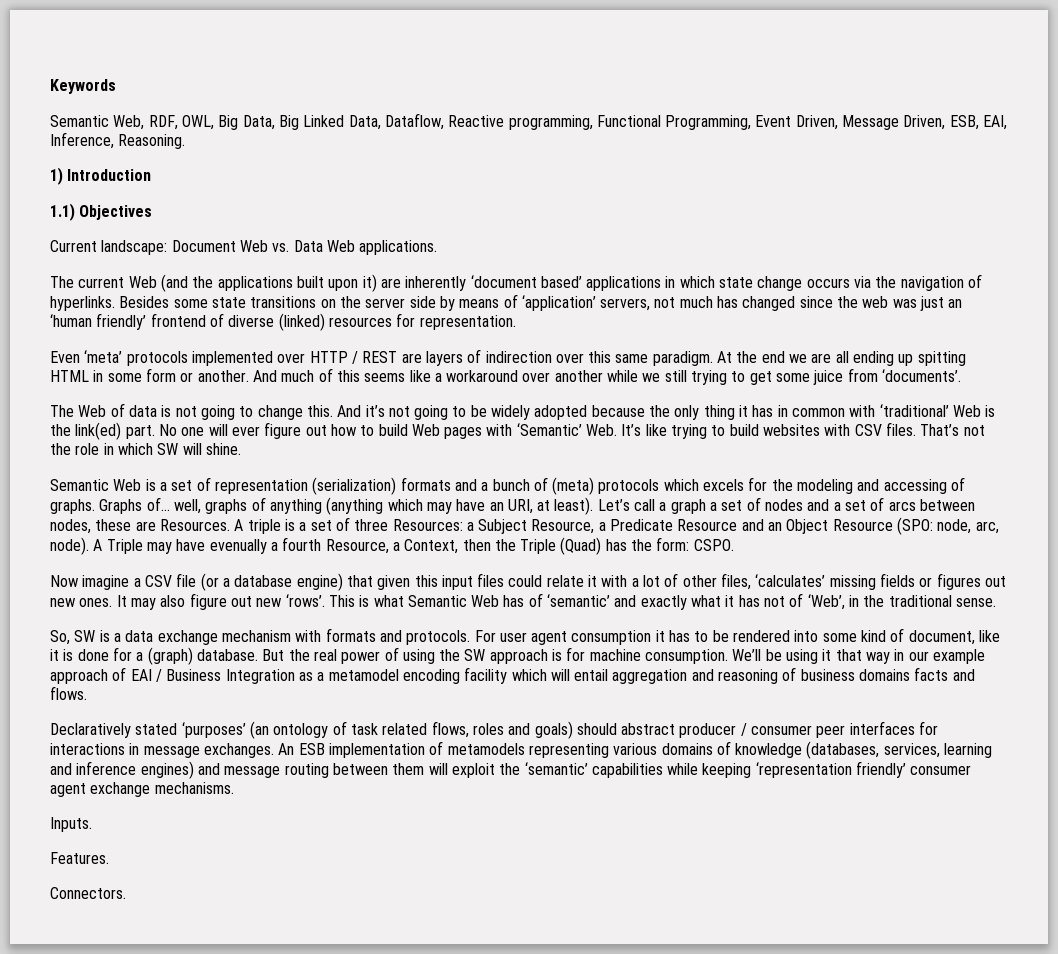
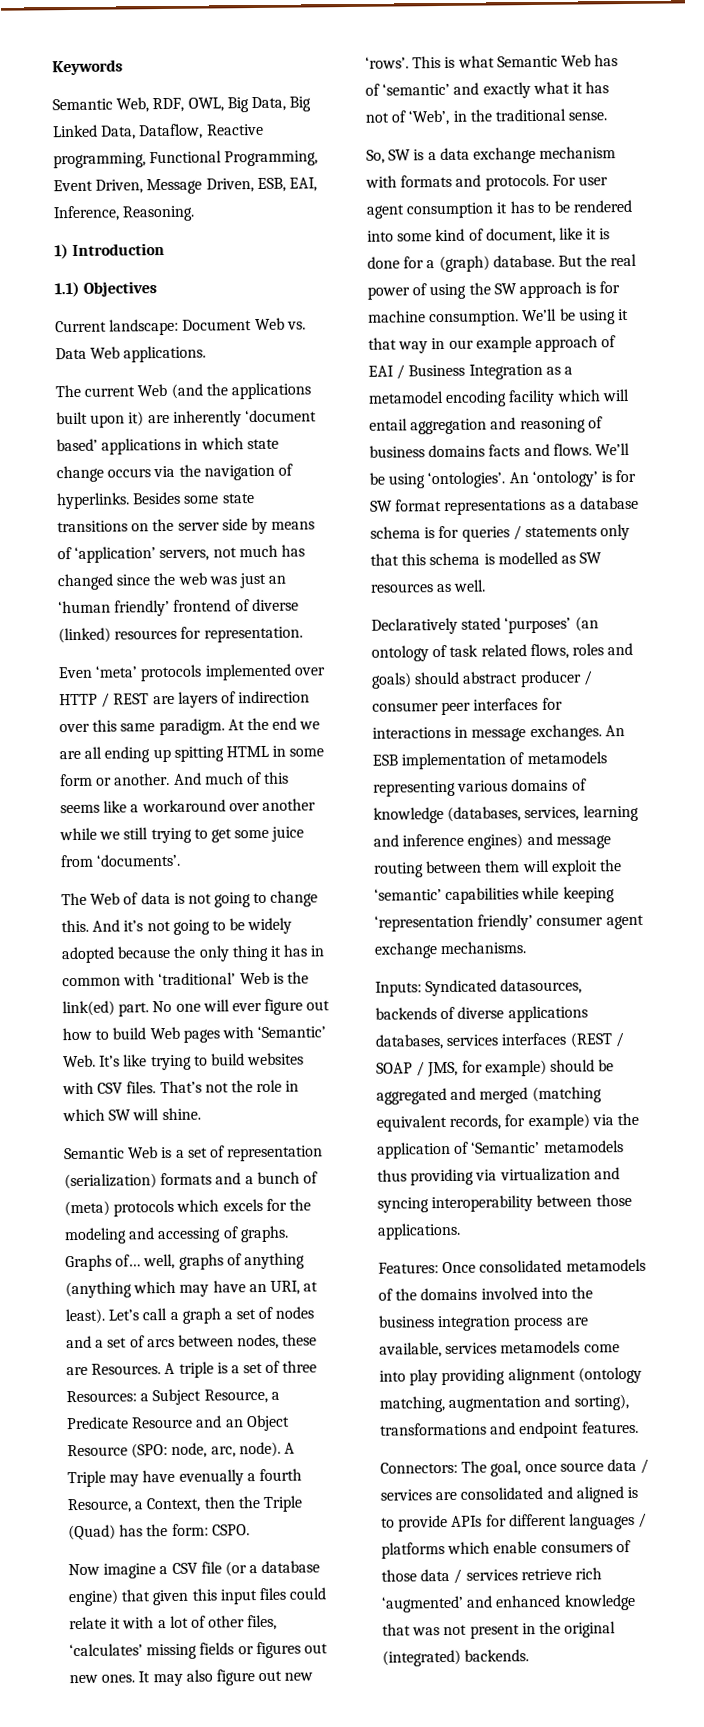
+ We’ll be using ‘ontologies’. An ‘ontology’ is for SW format representations as a database schema is for queries / statements only that this schema is modelled as SW resources as well.
- Inputs.
- Features.
- Connectors.
+ Inputs: Syndicated datasources, backends of diverse applications databases, services interfaces (REST / SOAP / JMS, for example) should be aggregated and merged (matching equivalent records, for example) via the application of ‘Semantic’ metamodels thus providing via virtualization and syncing interoperability between those applications.
+ Features: Once consolidated metamodels of the domains involved into the business integration process are available, services metamodels come into play providing alignment (ontology matching, augmentation and sorting), transformations and endpoint features.
+ Connectors: The goal, once source data / services are consolidated and aligned is to provide APIs for different languages / platforms which enable consumers of those data / services retrieve rich ‘augmented’ and enhanced knowledge that was not present in the original (integrated) backends.

